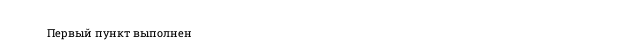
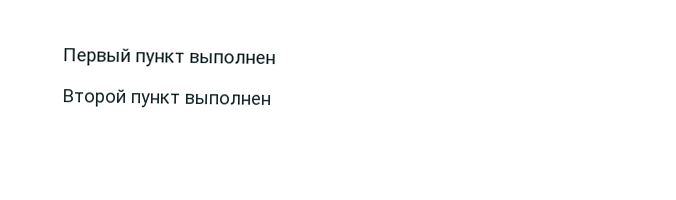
+ Второй пункт выполнен

